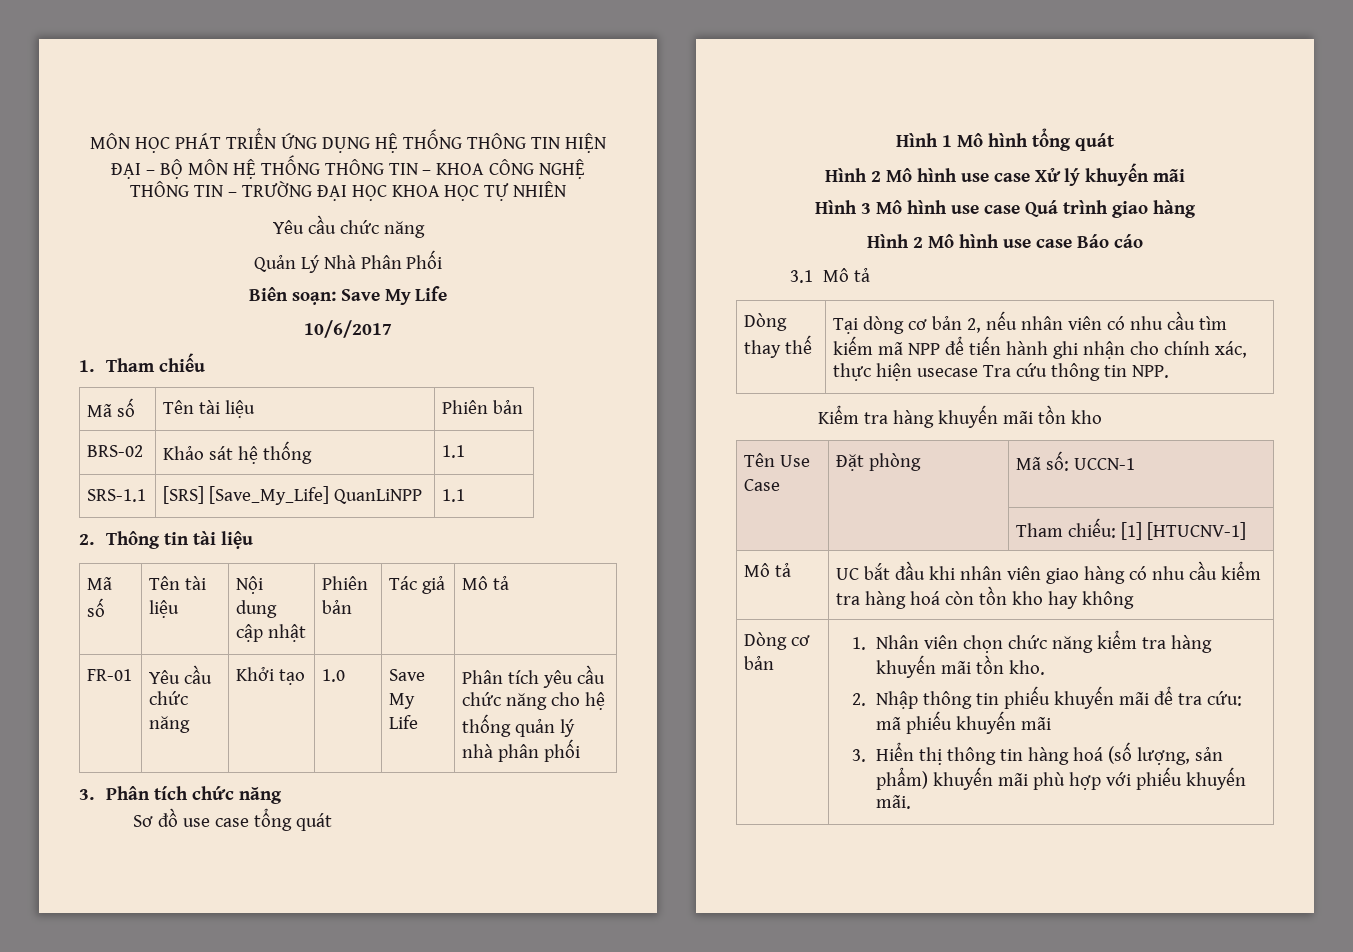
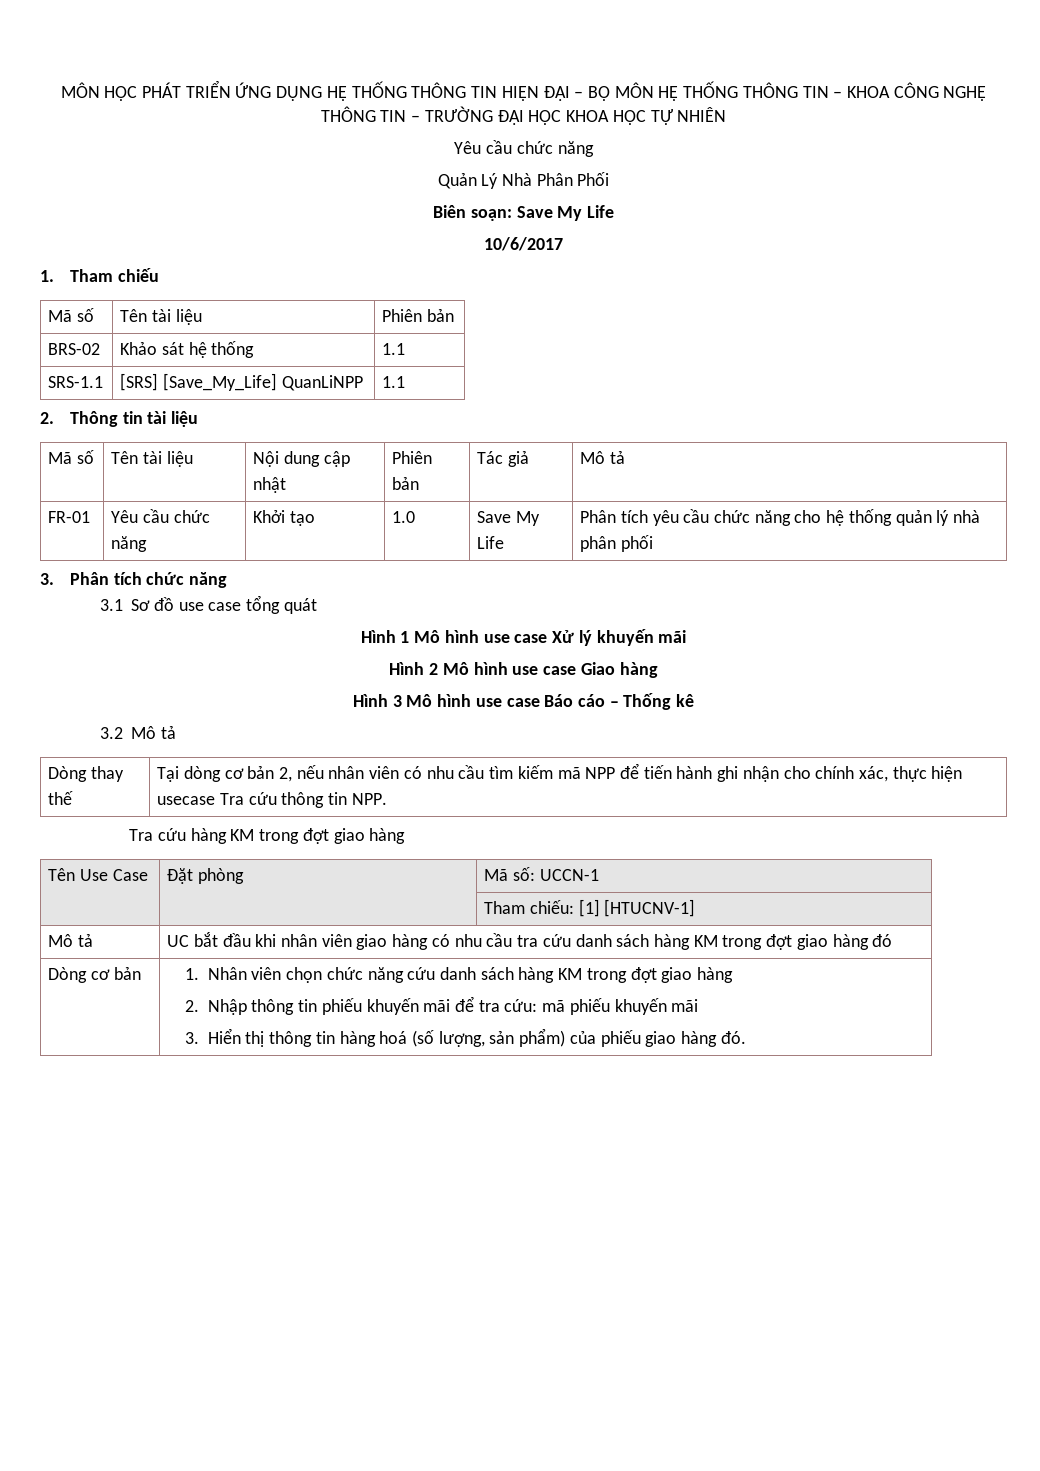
- Sơ đồ use case tổng quát
+ 3.1 Sơ đồ use case tổng quát
- Hình 1 Mô hình tổng quát
- Hình 2 Mô hình use case Xử lý khuyến mãi
+ Hình 1 Mô hình use case Xử lý khuyến mãi
- Hình 3 Mô hình use case Quá trình giao hàng
+ Hình 2 Mô hình use case Giao hàng
- Hình 2 Mô hình use case Báo cáo
- 3.1 Mô tả
+ Hình 3 Mô hình use case Báo cáo – Thống kê
+ 3.2 Mô tả
- Kiểm tra hàng khuyến mãi tồn kho
+ Tra cứu hàng KM trong đợt giao hàng
- Mô tả | UC bắt đầu khi nhân viên giao hàng có nhu cầu kiểm tra hàng hoá còn tồn kho hay không
+ Mô tả | UC bắt đầu khi nhân viên giao hàng có nhu cầu tra cứu danh sách hàng KM trong đợt giao hàng đó
- 1. Nhân viên chọn chức năng kiểm tra hàng khuyến mãi tồn kho.
+ 1. Nhân viên chọn chức năng cứu danh sách hàng KM trong đợt giao hàng
- 3. Hiển thị thông tin hàng hoá (số lượng, sản phẩm) khuyến mãi phù hợp với phiếu khuyến mãi.
+ 3. Hiển thị thông tin hàng hoá (số lượng, sản phẩm) của phiếu giao hàng đó.

